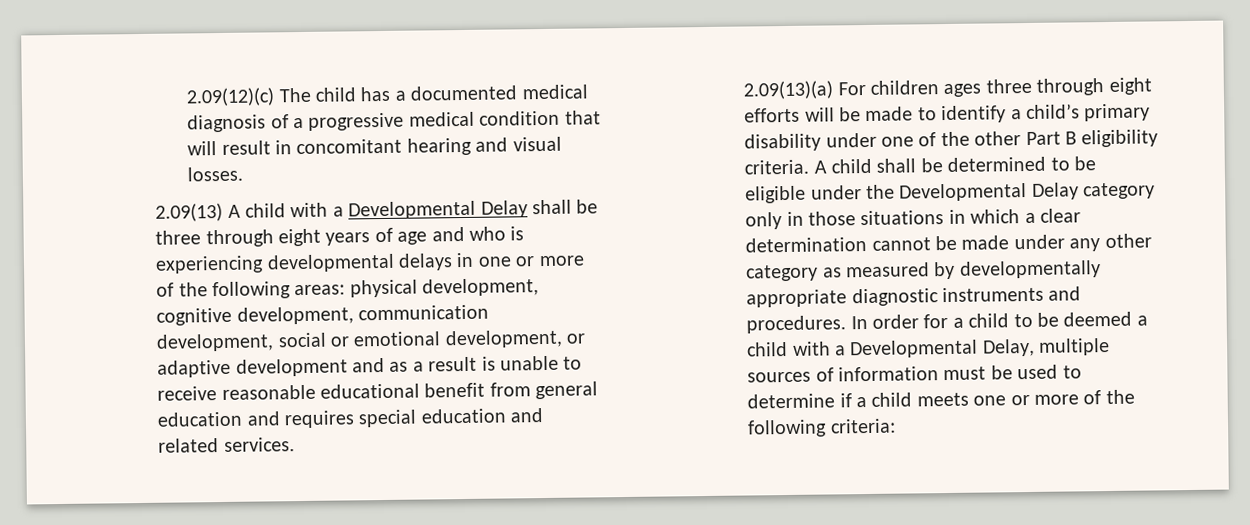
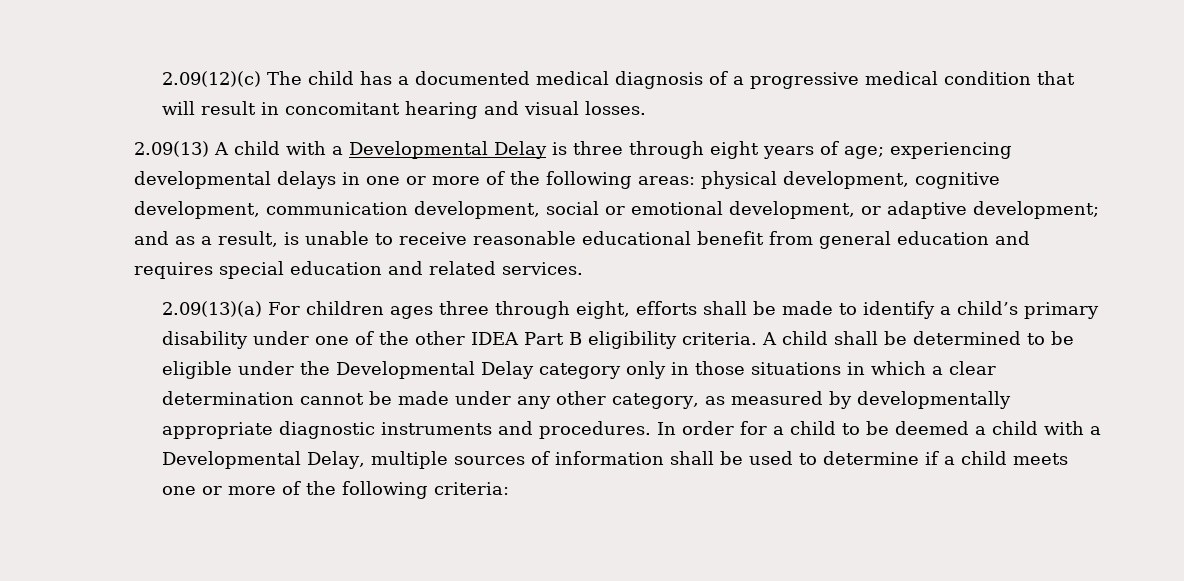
- 2.09(13) A child with a Developmental Delay shall be three through eight years of age and who is experiencing developmental delays in one or more of the following areas: physical development, cognitive development, communication development, social or emotional development, or adaptive development and as a result is unable to receive reasonable educational benefit from general education and requires special education and related services.
+ 2.09(13) A child with a Developmental Delay is three through eight years of age; experiencing developmental delays in one or more of the following areas: physical development, cognitive development, communication development, social or emotional development, or adaptive development; and as a result, is unable to receive reasonable educational benefit from general education and requires special education and related services.
- 2.09(13)(a) For children ages three through eight efforts will be made to identify a child’s primary disability under one of the other Part B eligibility criteria.
+ 2.09(13)(a) For children ages three through eight, efforts shall be made to identify a child’s primary disability under one of the other IDEA Part B eligibility criteria.
- A child shall be determined to be eligible under the Developmental Delay category only in those situations in which a clear determination cannot be made under any other category as measured by developmentally appropriate diagnostic instruments and procedures.
+ A child shall be determined to be eligible under the Developmental Delay category only in those situations in which a clear determination cannot be made under any other category, as measured by developmentally appropriate diagnostic instruments and procedures.
- In order for a child to be deemed a child with a Developmental Delay, multiple sources of information must be used to determine if a child meets one or more of the following criteria:
+ In order for a child to be deemed a child with a Developmental Delay, multiple sources of information shall be used to determine if a child meets one or more of the following criteria:

